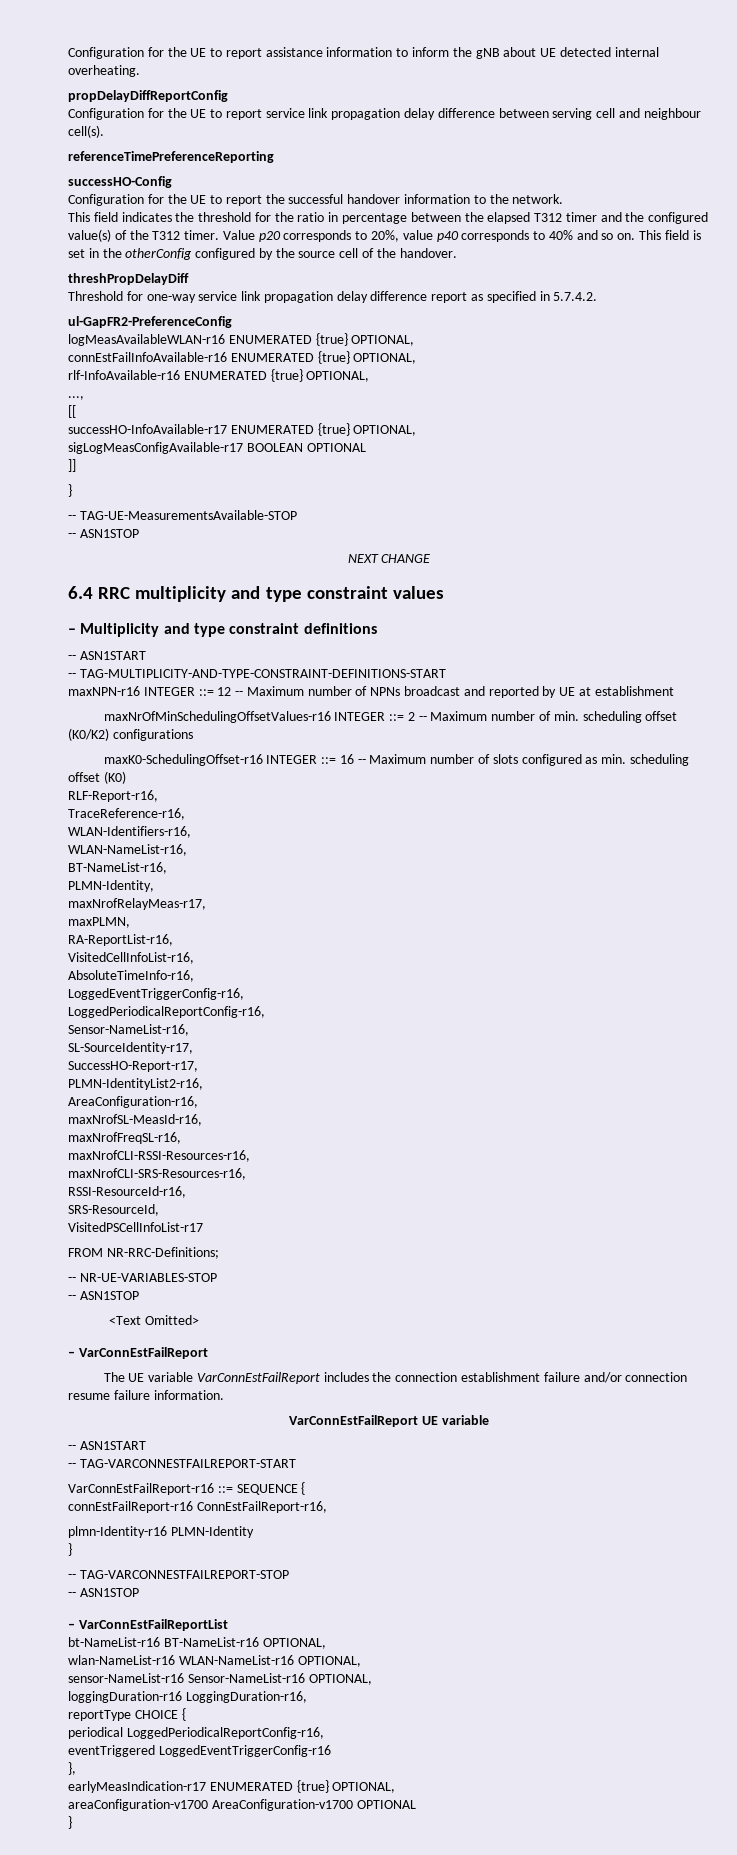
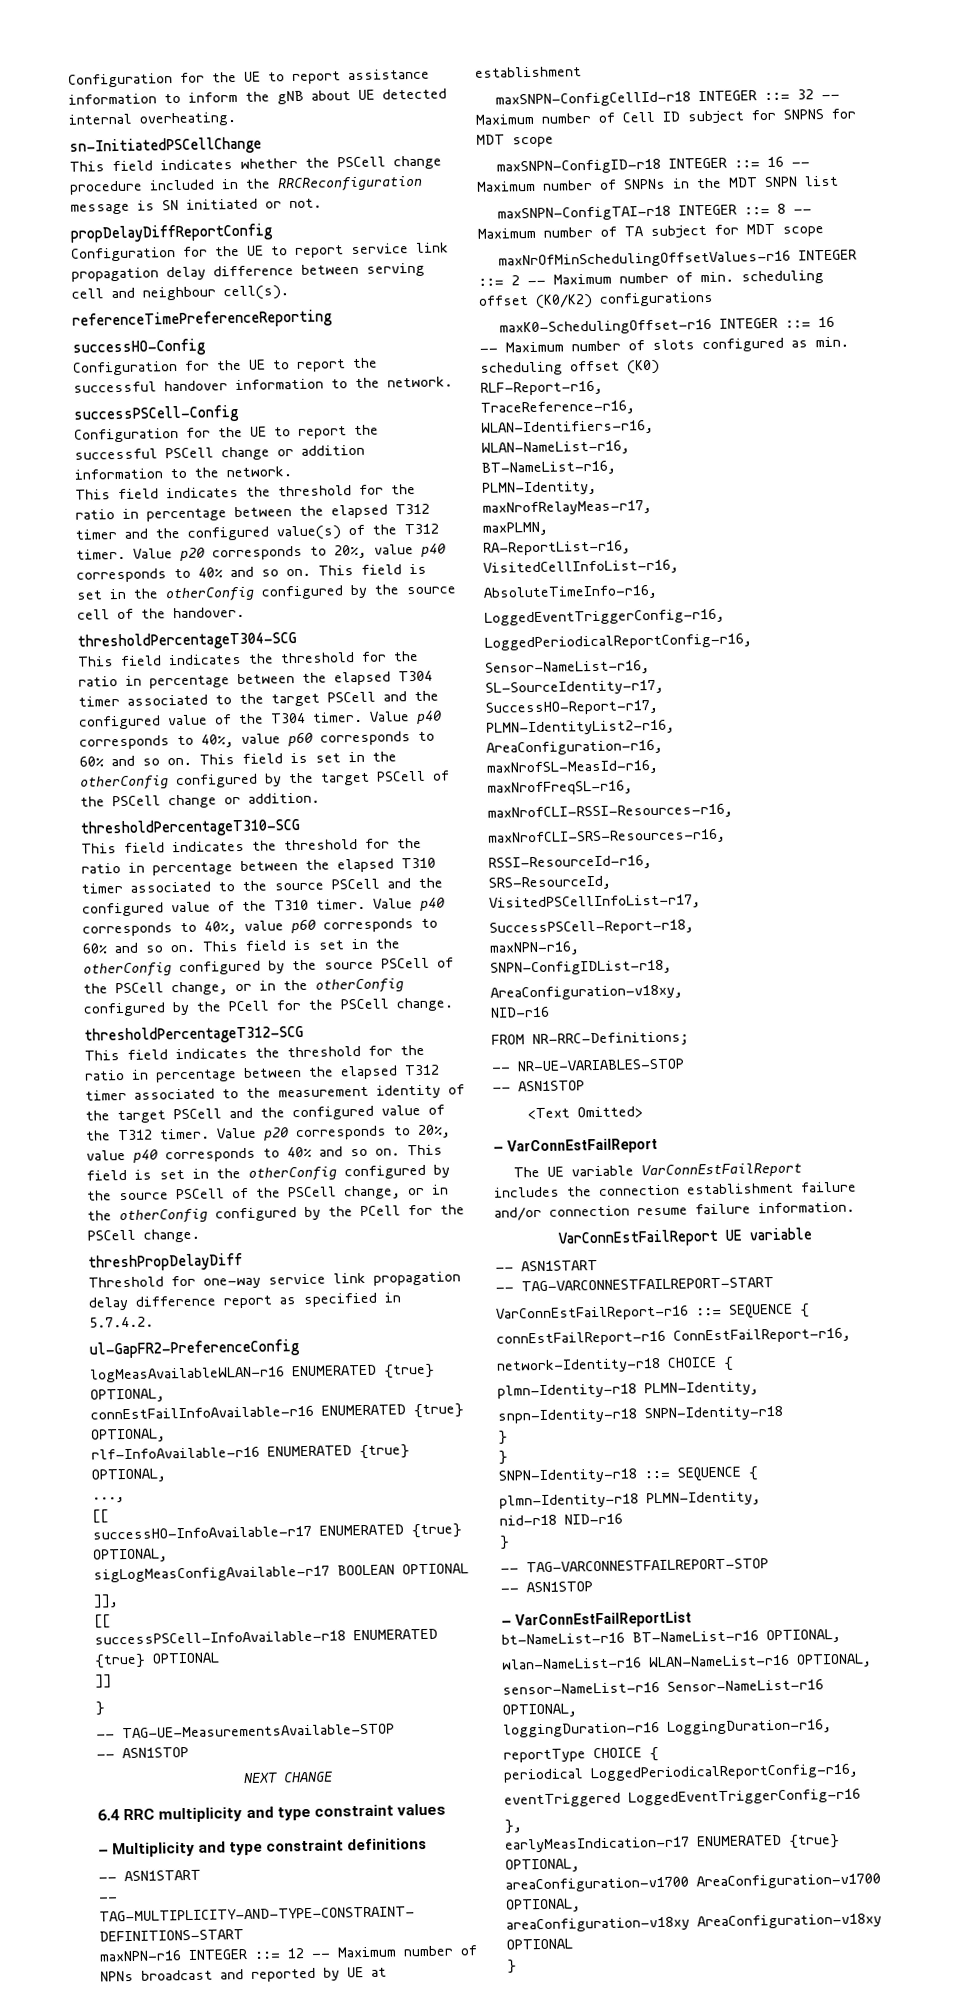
+ sn-InitiatedPSCellChange
+ This field indicates whether the PSCell change procedure included in the RRCReconfiguration message is SN initiated or not.
+ successPSCell-Config
+ Configuration for the UE to report the successful PSCell change or addition information to the network.
+ thresholdPercentageT304-SCG
+ This field indicates the threshold for the ratio in percentage between the elapsed T304 timer associated to the target PSCell and the configured value of the T304 timer. Value p40 corresponds to 40%, value p60 corresponds to 60% and so on. This field is set in the otherConfig configured by the target PSCell of the PSCell change or addition.
+ thresholdPercentageT310-SCG
+ This field indicates the threshold for the ratio in percentage between the elapsed T310 timer associated to the source PSCell and the configured value of the T310 timer. Value p40 corresponds to 40%, value p60 corresponds to 60% and so on. This field is set in the otherConfig configured by the source PSCell of the PSCell change, or in the otherConfig configured by the PCell for the PSCell change.
+ thresholdPercentageT312-SCG
+ This field indicates the threshold for the ratio in percentage between the elapsed T312 timer associated to the measurement identity of the target PSCell and the configured value of the T312 timer. Value p20 corresponds to 20%, value p40 corresponds to 40% and so on. This field is set in the otherConfig configured by the source PSCell of the PSCell change, or in the otherConfig configured by the PCell for the PSCell change.
+ ]],
+ [[
+ successPSCell-InfoAvailable-r18 ENUMERATED {true} OPTIONAL
+ maxSNPN-ConfigCellId-r18 INTEGER ::= 32 -- Maximum number of Cell ID subject for SNPNS for MDT scope
+ maxSNPN-ConfigID-r18 INTEGER ::= 16 -- Maximum number of SNPNs in the MDT SNPN list
+ maxSNPN-ConfigTAI-r18 INTEGER ::= 8 -- Maximum number of TA subject for MDT scope
- VisitedPSCellInfoList-r17
+ VisitedPSCellInfoList-r17,
+ SuccessPSCell-Report-r18,
+ maxNPN-r16,
+ SNPN-ConfigIDList-r18,
+ AreaConfiguration-v18xy,
+ NID-r16
- plmn-Identity-r16 PLMN-Identity
+ network-Identity-r18 CHOICE {
+ plmn-Identity-r18 PLMN-Identity,
+ snpn-Identity-r18 SNPN-Identity-r18
+ }
+ }
+ SNPN-Identity-r18 ::= SEQUENCE {
+ plmn-Identity-r18 PLMN-Identity,
+ nid-r18 NID-r16
- areaConfiguration-v1700 AreaConfiguration-v1700 OPTIONAL
+ areaConfiguration-v1700 AreaConfiguration-v1700 OPTIONAL,
+ areaConfiguration-v18xy AreaConfiguration-v18xy OPTIONAL

